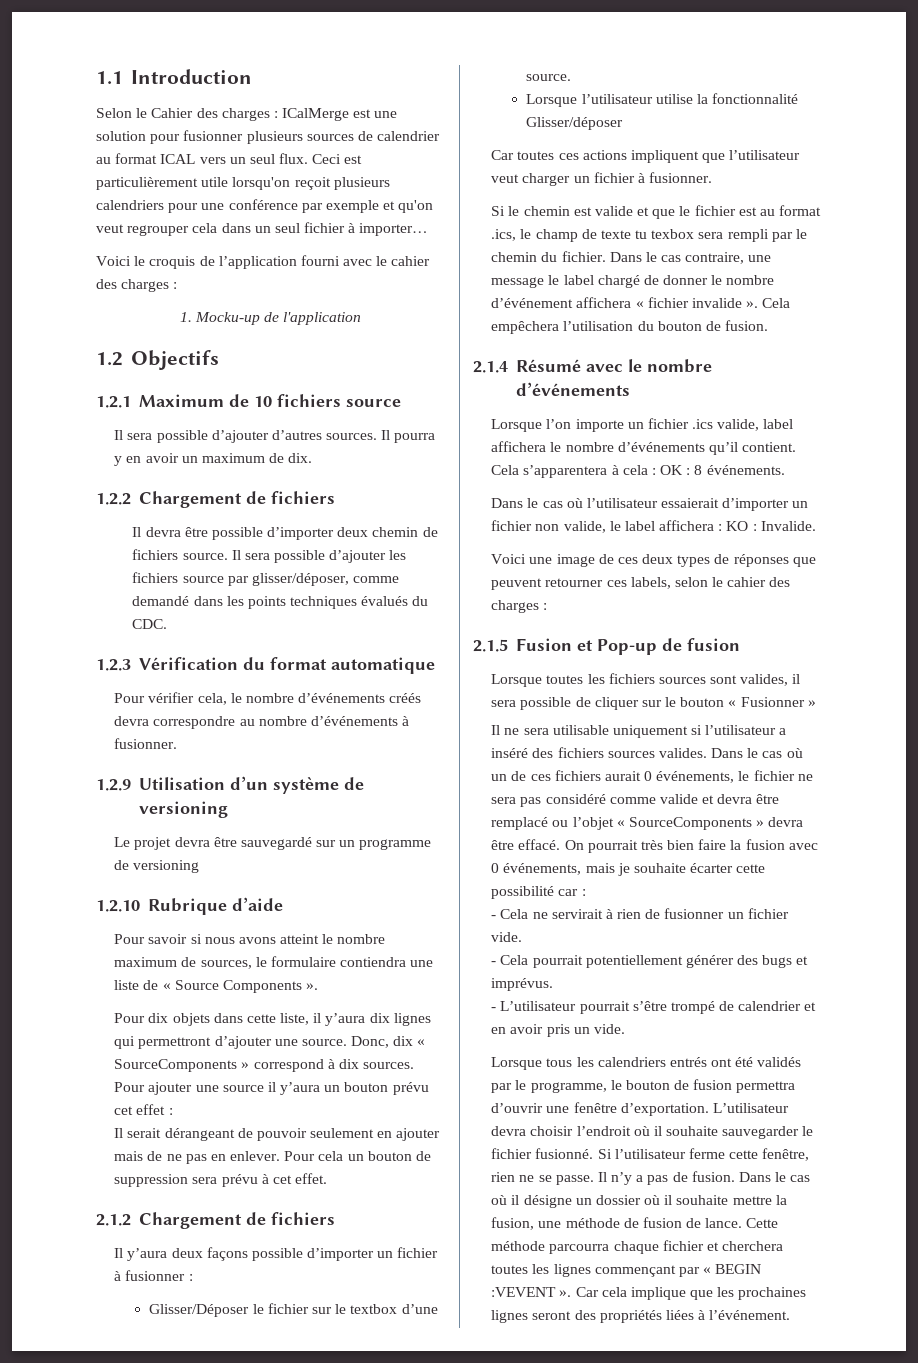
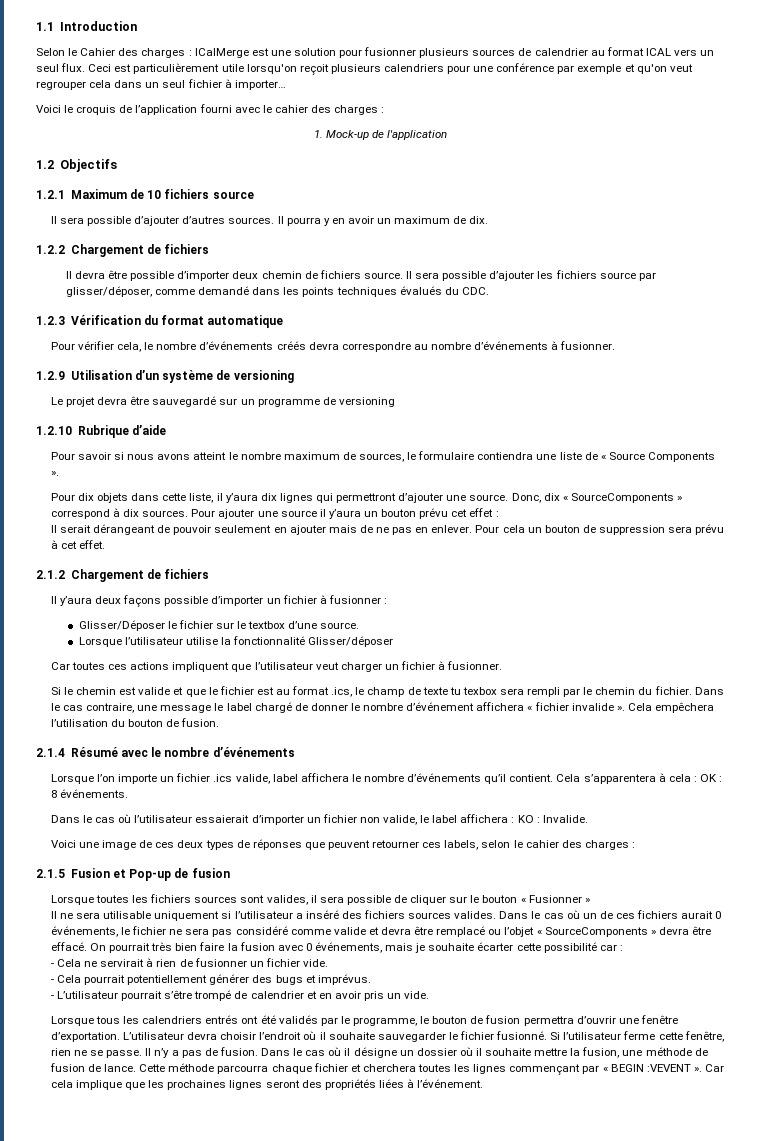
- 1. Mocku-up de l'application
+ 1. Mock-up de l'application

